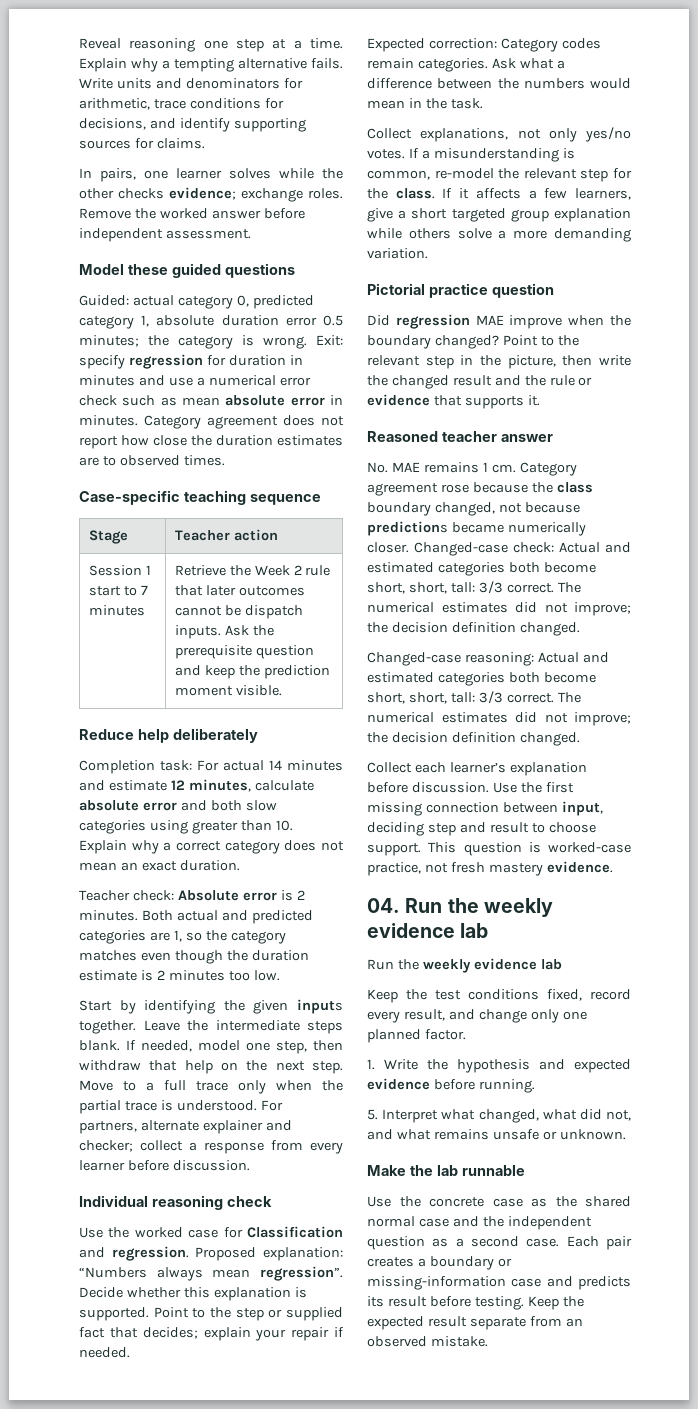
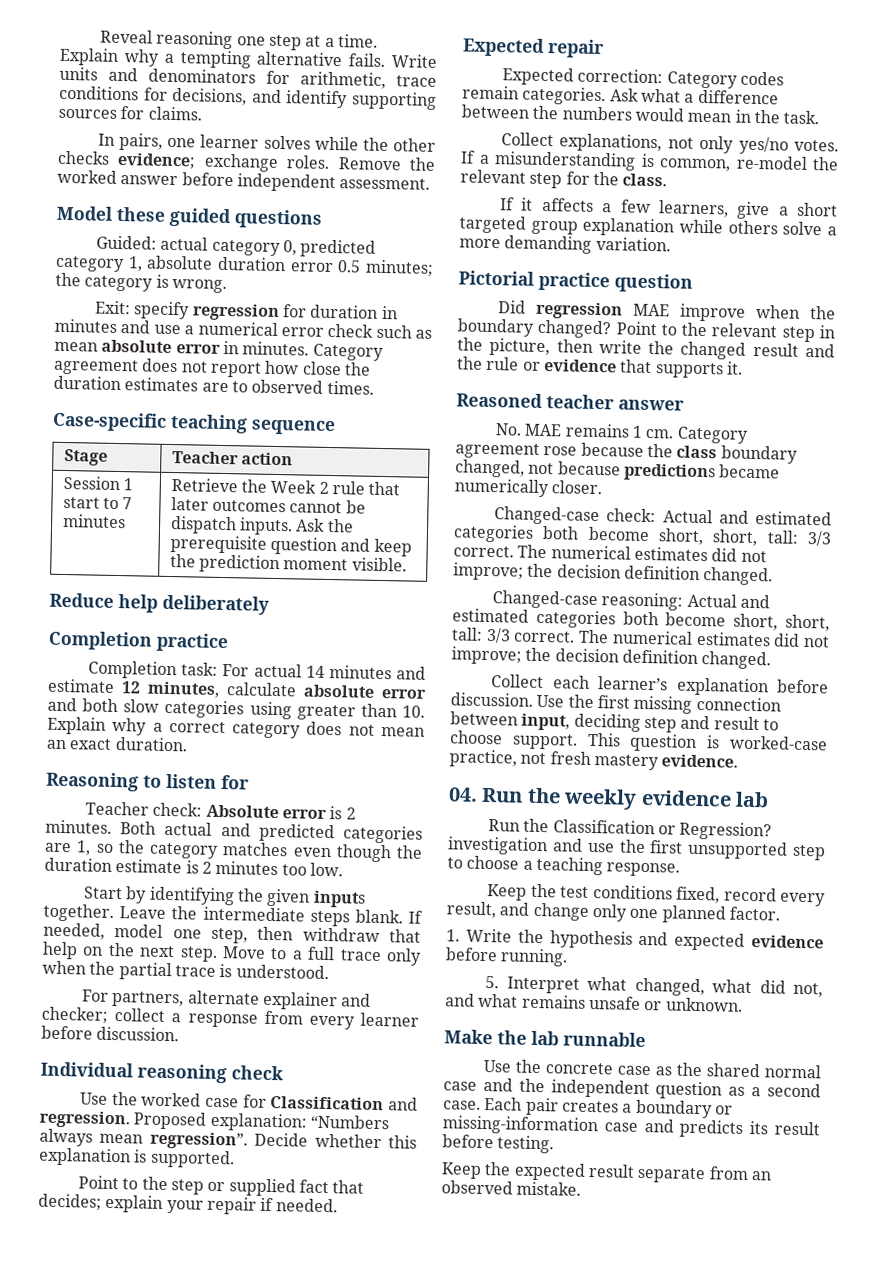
- Guided: actual category 0, predicted category 1, absolute duration error 0.5 minutes; the category is wrong. Exit: specify regression for duration in minutes and use a numerical error check such as mean absolute error in minutes.
+ Guided: actual category 0, predicted category 1, absolute duration error 0.5 minutes; the category is wrong.
+ Exit: specify regression for duration in minutes and use a numerical error check such as mean absolute error in minutes.
+ Completion practice
+ Reasoning to listen for
- Move to a full trace only when the partial trace is understood. For partners, alternate explainer and checker; collect a response from every learner before discussion.
+ Move to a full trace only when the partial trace is understood.
+ For partners, alternate explainer and checker; collect a response from every learner before discussion.
- Decide whether this explanation is supported. Point to the step or supplied fact that decides; explain your repair if needed.
+ Decide whether this explanation is supported.
+ Point to the step or supplied fact that decides; explain your repair if needed.
+ Expected repair
- If a misunderstanding is common, re-model the relevant step for the class. If it affects a few learners, give a short targeted group explanation while others solve a more demanding variation.
+ If a misunderstanding is common, re-model the relevant step for the class.
+ If it affects a few learners, give a short targeted group explanation while others solve a more demanding variation.
- Category agreement rose because the class boundary changed, not because predictions became numerically closer. Changed-case check: Actual and estimated categories both become short, short, tall: 3/3 correct.
+ Category agreement rose because the class boundary changed, not because predictions became numerically closer.
+ Changed-case check: Actual and estimated categories both become short, short, tall: 3/3 correct.
  04. Run the weekly evidence lab
- Run the weekly evidence lab
+ Run the Classification or Regression? investigation and use the first unsupported step to choose a teaching response.
- Each pair creates a boundary or missing-information case and predicts its result before testing. Keep the expected result separate from an observed mistake.
+ Each pair creates a boundary or missing-information case and predicts its result before testing.
+ Keep the expected result separate from an observed mistake.

